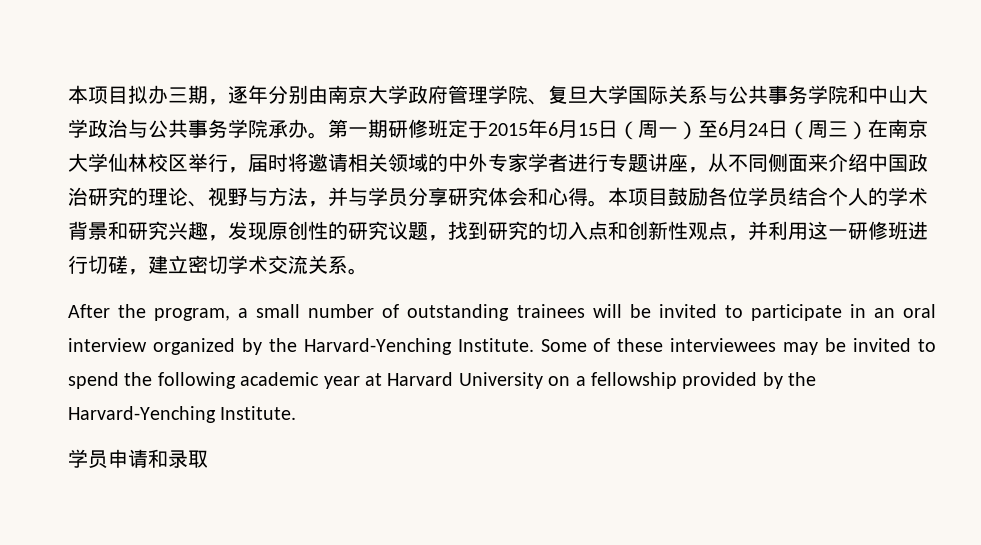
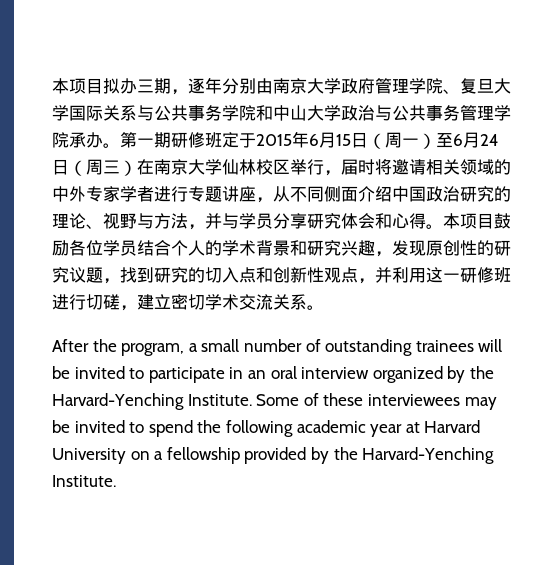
- 本项目拟办三期，逐年分别由南京大学政府管理学院、复旦大学国际关系与公共事务学院和中山大学政治与公共事务学院承办。
+ 本项目拟办三期，逐年分别由南京大学政府管理学院、复旦大学国际关系与公共事务学院和中山大学政治与公共事务管理学院承办。
- 第一期研修班定于2015年6月15日（周一）至6月24日（周三）在南京大学仙林校区举行，届时将邀请相关领域的中外专家学者进行专题讲座，从不同侧面来介绍中国政治研究的理论、视野与方法，并与学员分享研究体会和心得。
+ 第一期研修班定于2015年6月15日（周一）至6月24日（周三）在南京大学仙林校区举行，届时将邀请相关领域的中外专家学者进行专题讲座，从不同侧面介绍中国政治研究的理论、视野与方法，并与学员分享研究体会和心得。
- 学员申请和录取

